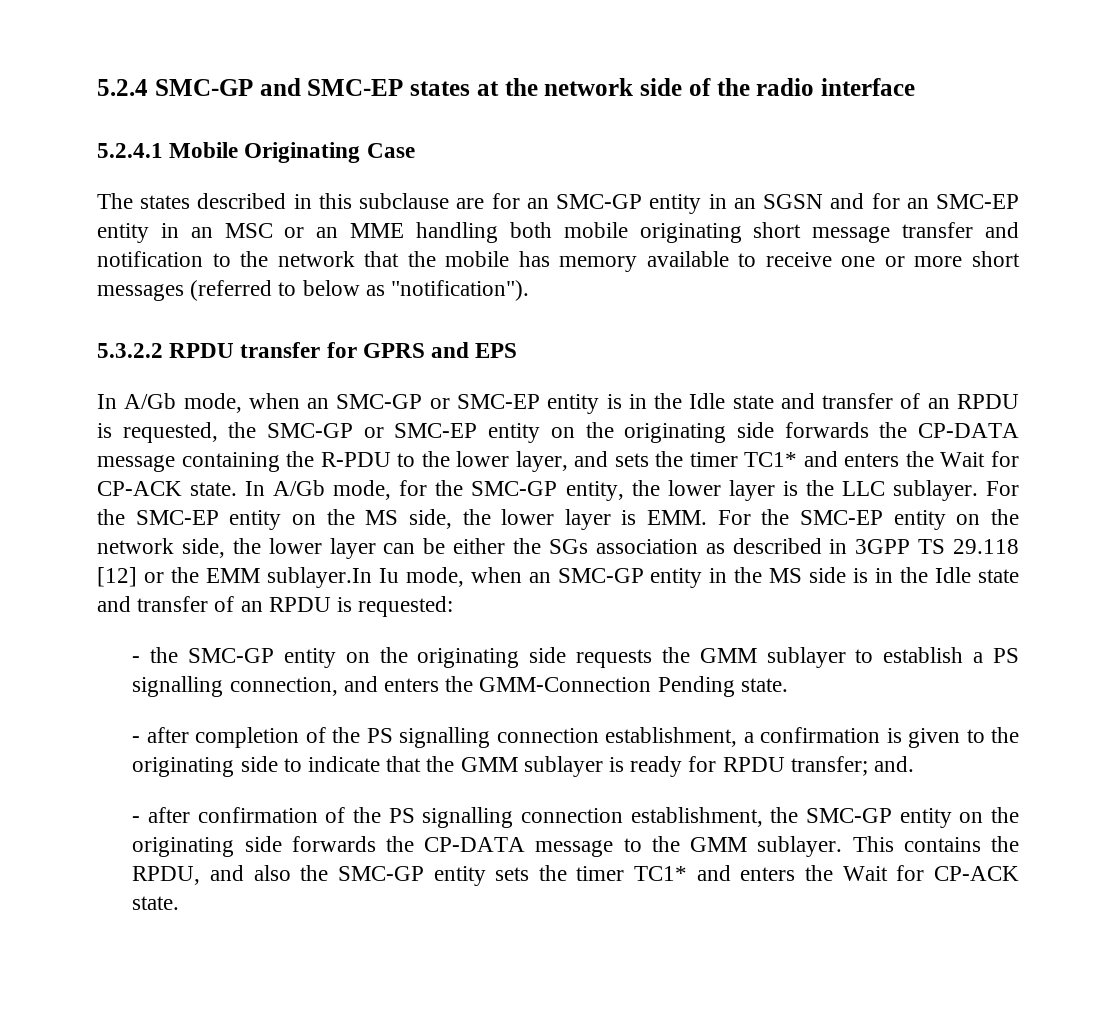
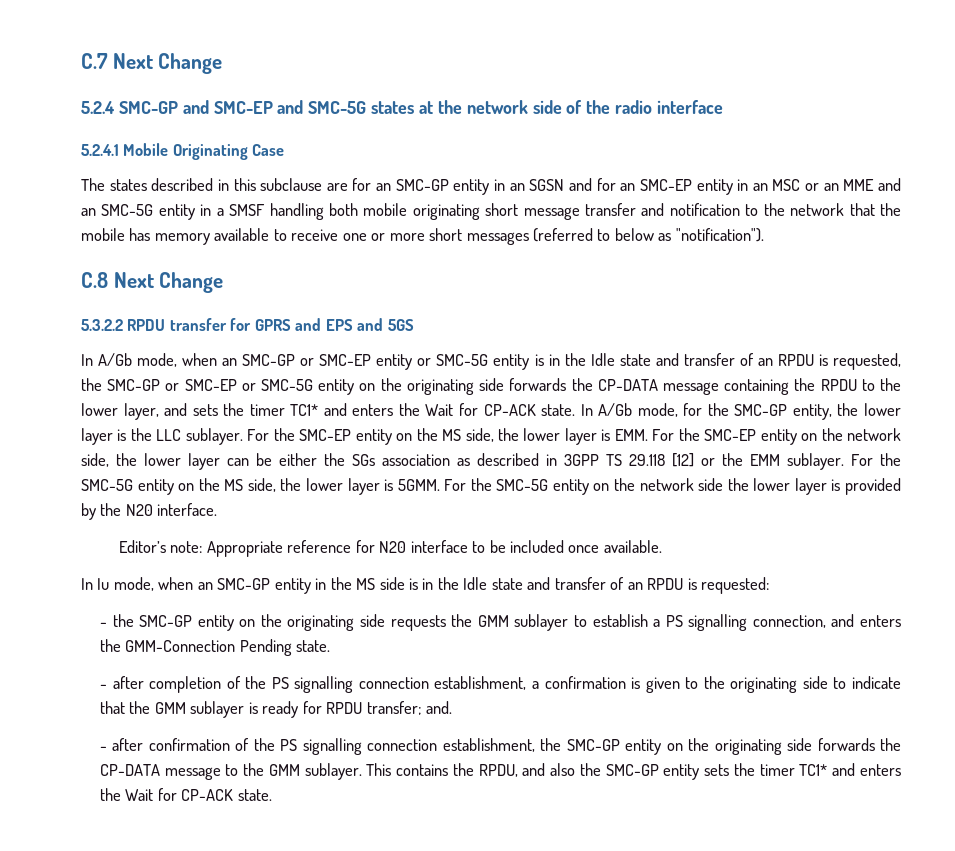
+ C.7 Next Change
- 5.2.4 SMC-GP and SMC-EP states at the network side of the radio interface
+ 5.2.4 SMC-GP and SMC-EP and SMC-5G states at the network side of the radio interface
- The states described in this subclause are for an SMC-GP entity in an SGSN and for an SMC-EP entity in an MSC or an MME handling both mobile originating short message transfer and notification to the network that the mobile has memory available to receive one or more short messages (referred to below as "notification").
+ The states described in this subclause are for an SMC-GP entity in an SGSN and for an SMC-EP entity in an MSC or an MME and an SMC-5G entity in a SMSF handling both mobile originating short message transfer and notification to the network that the mobile has memory available to receive one or more short messages (referred to below as "notification").
+ C.8 Next Change
- 5.3.2.2 RPDU transfer for GPRS and EPS
+ 5.3.2.2 RPDU transfer for GPRS and EPS and 5GS
- In A/Gb mode, when an SMC-GP or SMC-EP entity is in the Idle state and transfer of an RPDU is requested, the SMC-GP or SMC-EP entity on the originating side forwards the CP-DATA message containing the R-PDU to the lower layer, and sets the timer TC1* and enters the Wait for CP-ACK state.
+ In A/Gb mode, when an SMC-GP or SMC-EP entity or SMC-5G entity is in the Idle state and transfer of an RPDU is requested, the SMC-GP or SMC-EP or SMC-5G entity on the originating side forwards the CP-DATA message containing the RPDU to the lower layer, and sets the timer TC1* and enters the Wait for CP-ACK state.
- For the SMC-EP entity on the MS side, the lower layer is EMM. For the SMC-EP entity on the network side, the lower layer can be either the SGs association as described in 3GPP TS 29.118 [12] or the EMM sublayer.In Iu mode, when an SMC-GP entity in the MS side is in the Idle state and transfer of an RPDU is requested:
+ For the SMC-EP entity on the MS side, the lower layer is EMM. For the SMC-EP entity on the network side, the lower layer can be either the SGs association as described in 3GPP TS 29.118 [12] or the EMM sublayer. For the SMC-5G entity on the MS side, the lower layer is 5GMM. For the SMC-5G entity on the network side the lower layer is provided by the N20 interface.
+ Editor’s note: Appropriate reference for N20 interface to be included once available.
+ In Iu mode, when an SMC-GP entity in the MS side is in the Idle state and transfer of an RPDU is requested:

